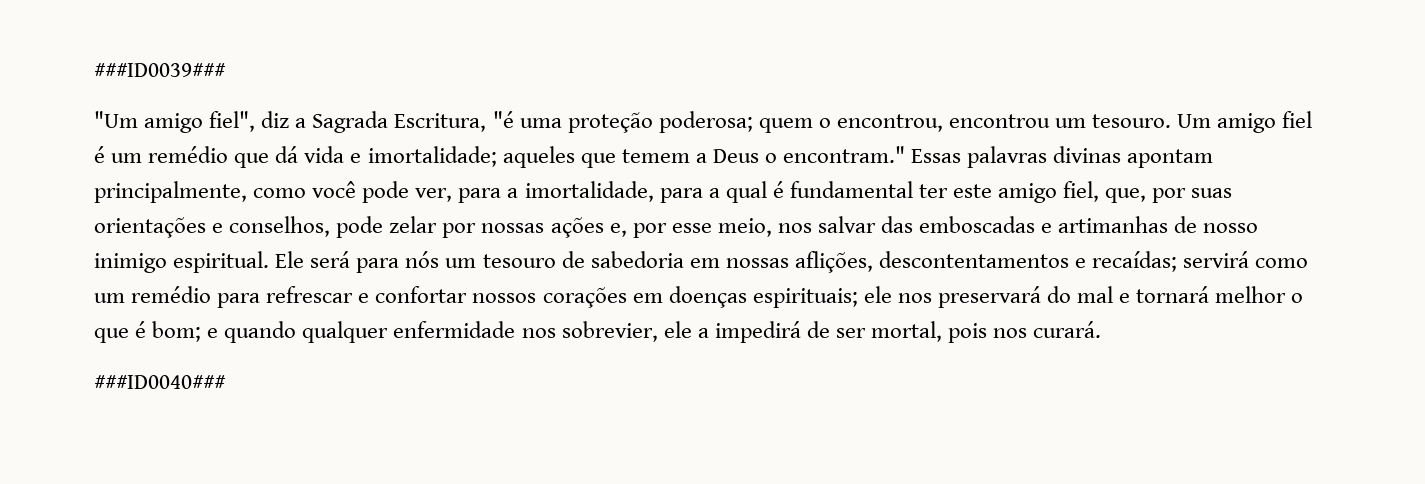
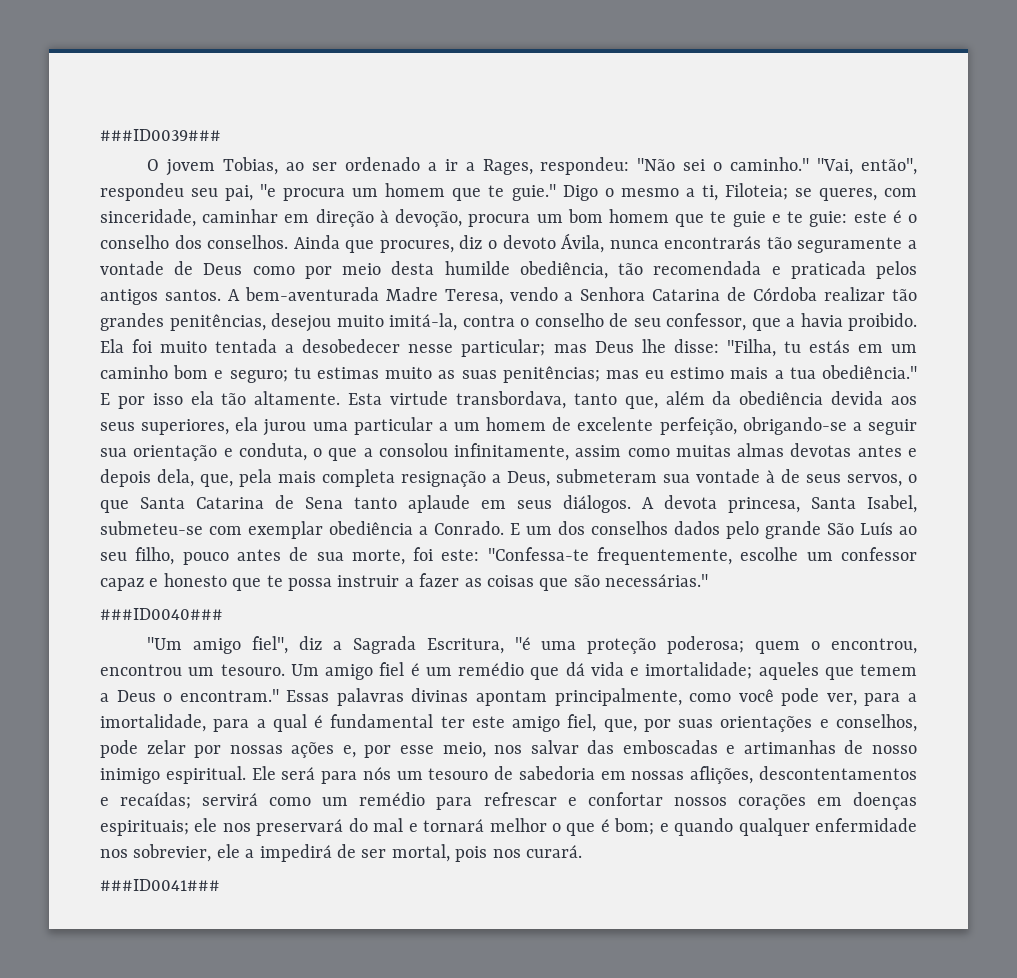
+ O jovem Tobias, ao ser ordenado a ir a Rages, respondeu: "Não sei o caminho." "Vai, então", respondeu seu pai, "e procura um homem que te guie." Digo o mesmo a ti, Filoteia; se queres, com sinceridade, caminhar em direção à devoção, procura um bom homem que te guie e te guie: este é o conselho dos conselhos. Ainda que procures, diz o devoto Ávila, nunca encontrarás tão seguramente a vontade de Deus como por meio desta humilde obediência, tão recomendada e praticada pelos antigos santos. A bem-aventurada Madre Teresa, vendo a Senhora Catarina de Córdoba realizar tão grandes penitências, desejou muito imitá-la, contra o conselho de seu confessor, que a havia proibido. Ela foi muito tentada a desobedecer nesse particular; mas Deus lhe disse: "Filha, tu estás em um caminho bom e seguro; tu estimas muito as suas penitências; mas eu estimo mais a tua obediência." E por isso ela tão altamente. Esta virtude transbordava, tanto que, além da obediência devida aos seus superiores, ela jurou uma particular a um homem de excelente perfeição, obrigando-se a seguir sua orientação e conduta, o que a consolou infinitamente, assim como muitas almas devotas antes e depois dela, que, pela mais completa resignação a Deus, submeteram sua vontade à de seus servos, o que Santa Catarina de Sena tanto aplaude em seus diálogos. A devota princesa, Santa Isabel, submeteu-se com exemplar obediência a Conrado. E um dos conselhos dados pelo grande São Luís ao seu filho, pouco antes de sua morte, foi este: "Confessa-te frequentemente, escolhe um confessor capaz e honesto que te possa instruir a fazer as coisas que são necessárias."
+ ###ID0040###
- ###ID0040###
+ ###ID0041###

